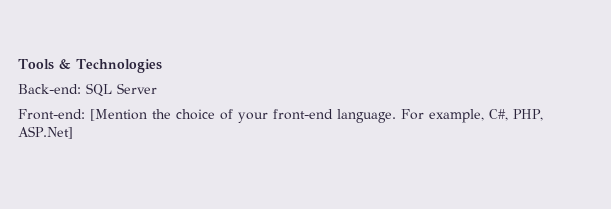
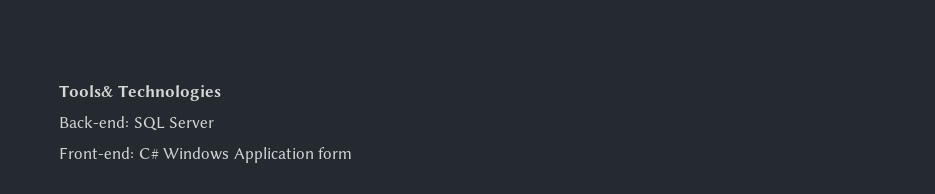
- Tools & Technologies
+ Tools& Technologies
- Front-end: [Mention the choice of your front-end language. For example, C#, PHP, ASP.Net]
+ Front-end: C# Windows Application form

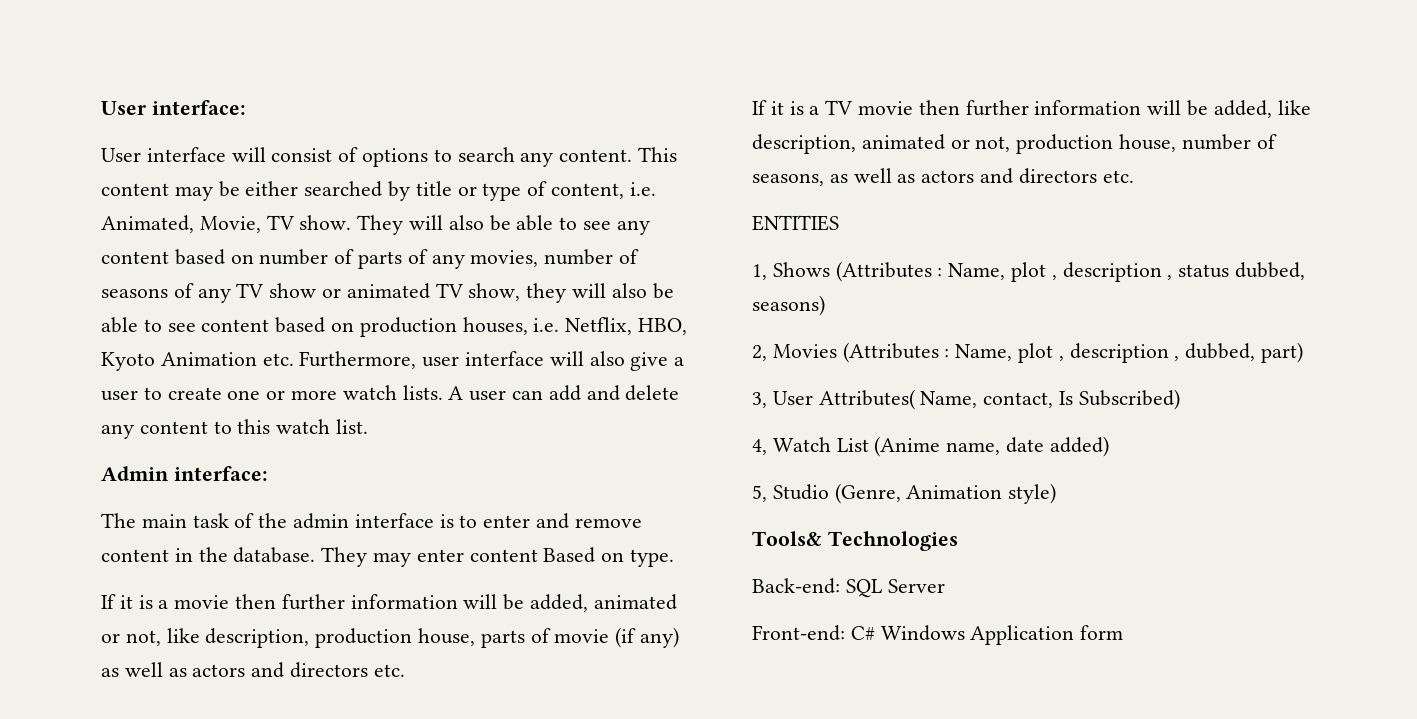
+ User interface:
+ User interface will consist of options to search any content. This content may be either searched by title or type of content, i.e. Animated, Movie, TV show. They will also be able to see any content based on number of parts of any movies, number of seasons of any TV show or animated TV show, they will also be able to see content based on production houses, i.e. Netflix, HBO, Kyoto Animation etc. Furthermore, user interface will also give a user to create one or more watch lists. A user can add and delete any content to this watch list.
+ Admin interface:
+ The main task of the admin interface is to enter and remove content in the database. They may enter content Based on type.
+ If it is a movie then further information will be added, animated or not, like description, production house, parts of movie (if any) as well as actors and directors etc.
+ If it is a TV movie then further information will be added, like description, animated or not, production house, number of seasons, as well as actors and directors etc.
+ ENTITIES
+ 1, Shows (Attributes : Name, plot , description , status dubbed, seasons)
+ 2, Movies (Attributes : Name, plot , description , dubbed, part)
+ 3, User Attributes( Name, contact, Is Subscribed)
+ 4, Watch List (Anime name, date added)
+ 5, Studio (Genre, Animation style)

